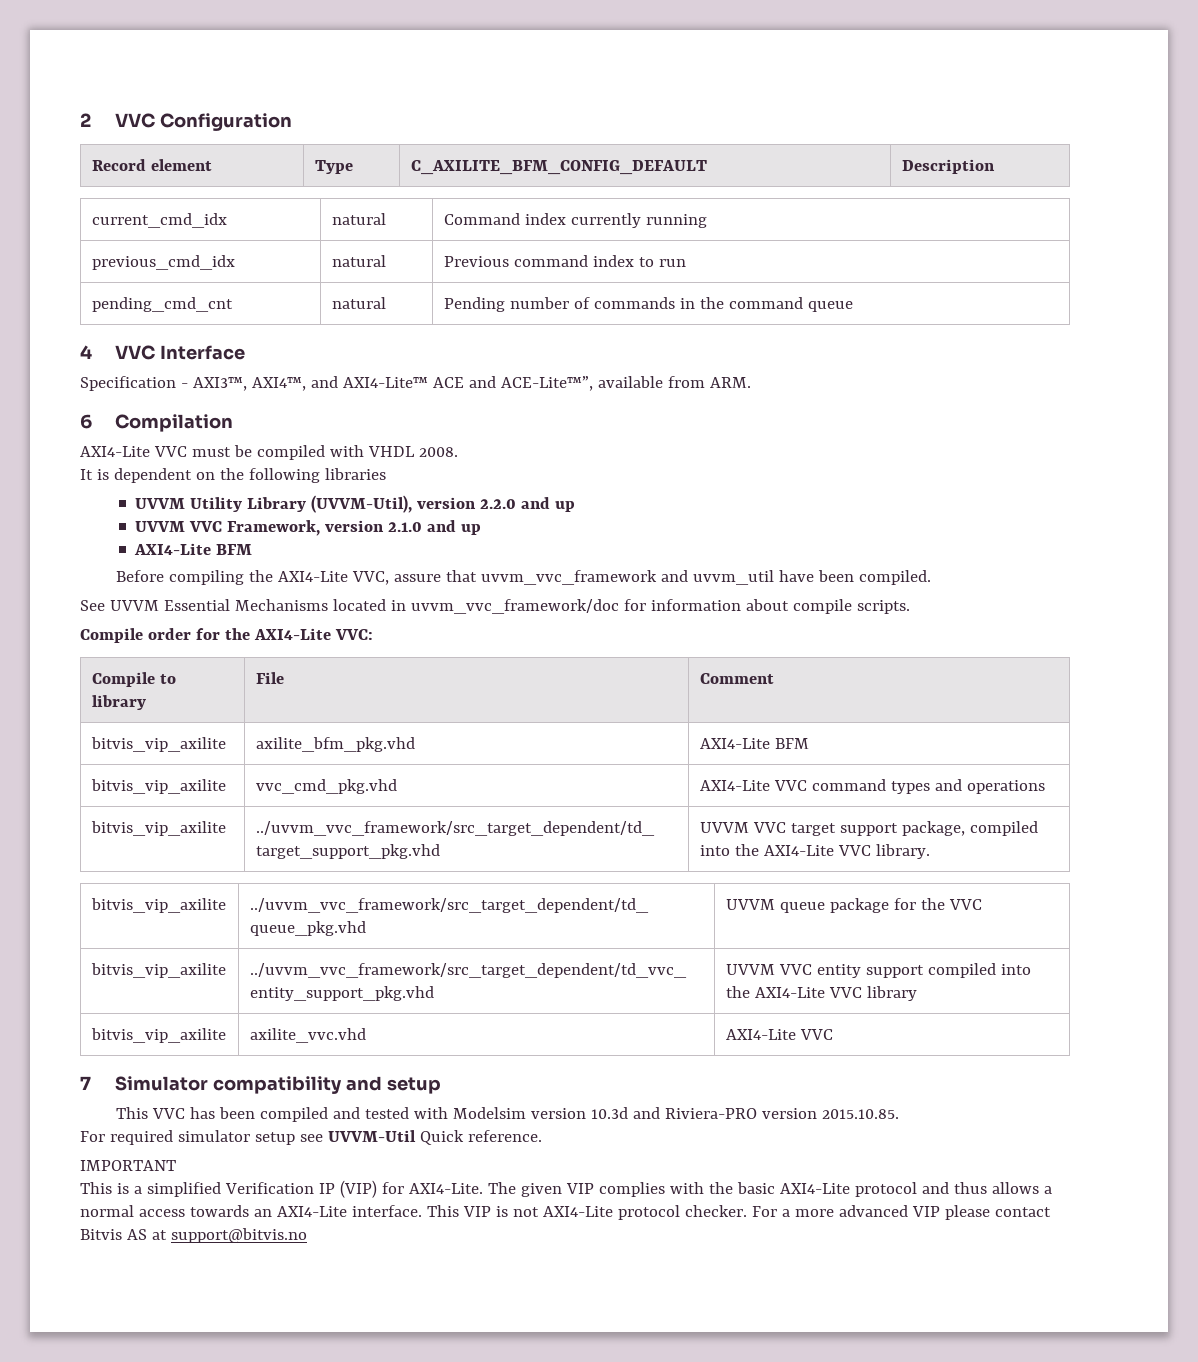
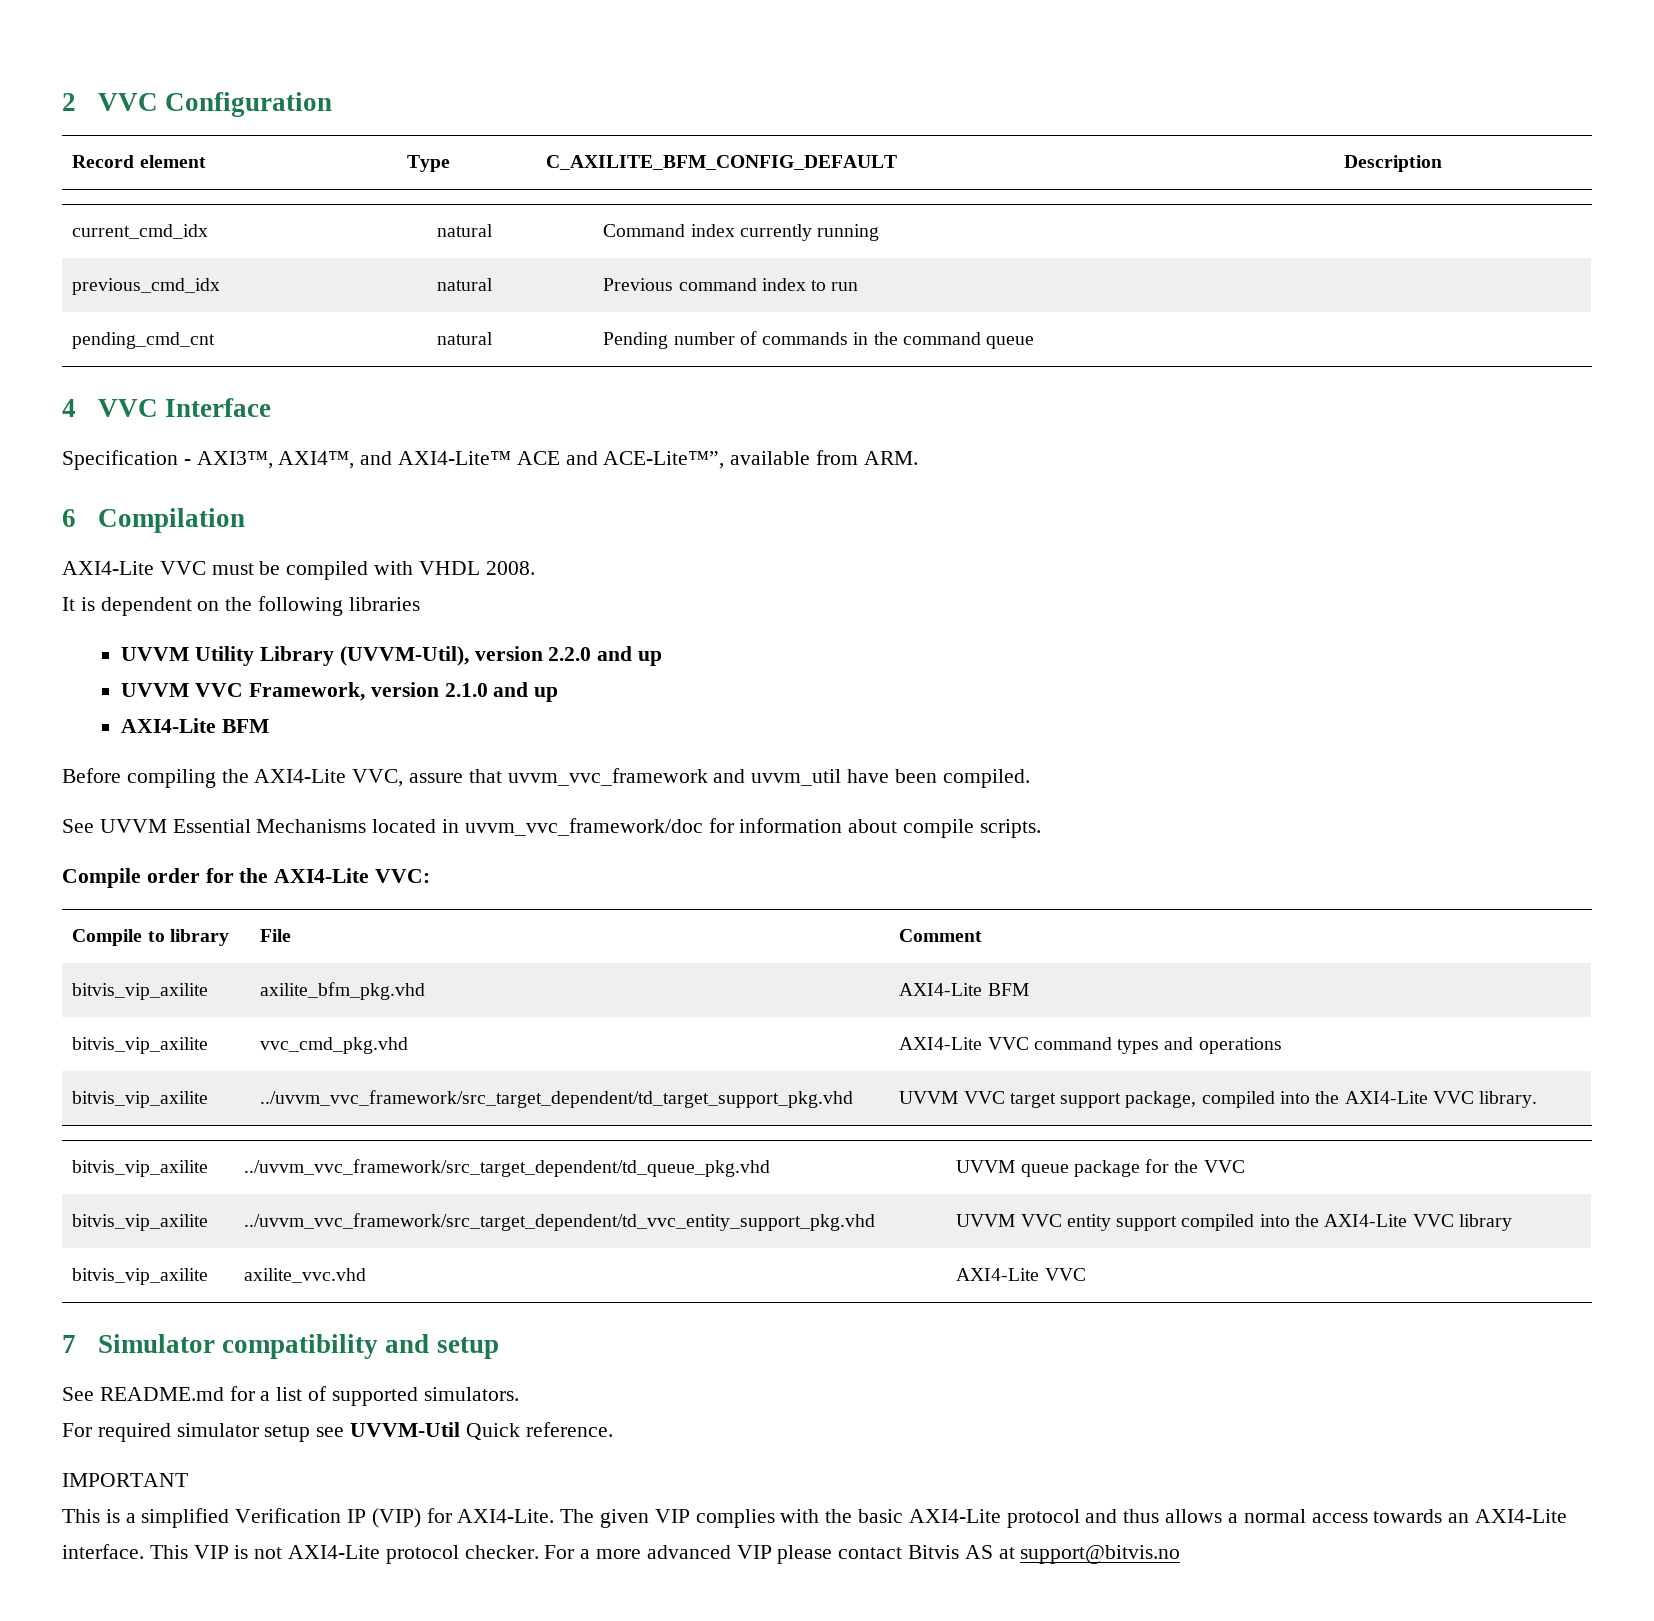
- This VVC has been compiled and tested with Modelsim version 10.3d and Riviera-PRO version 2015.10.85.
+ See README.md for a list of supported simulators.

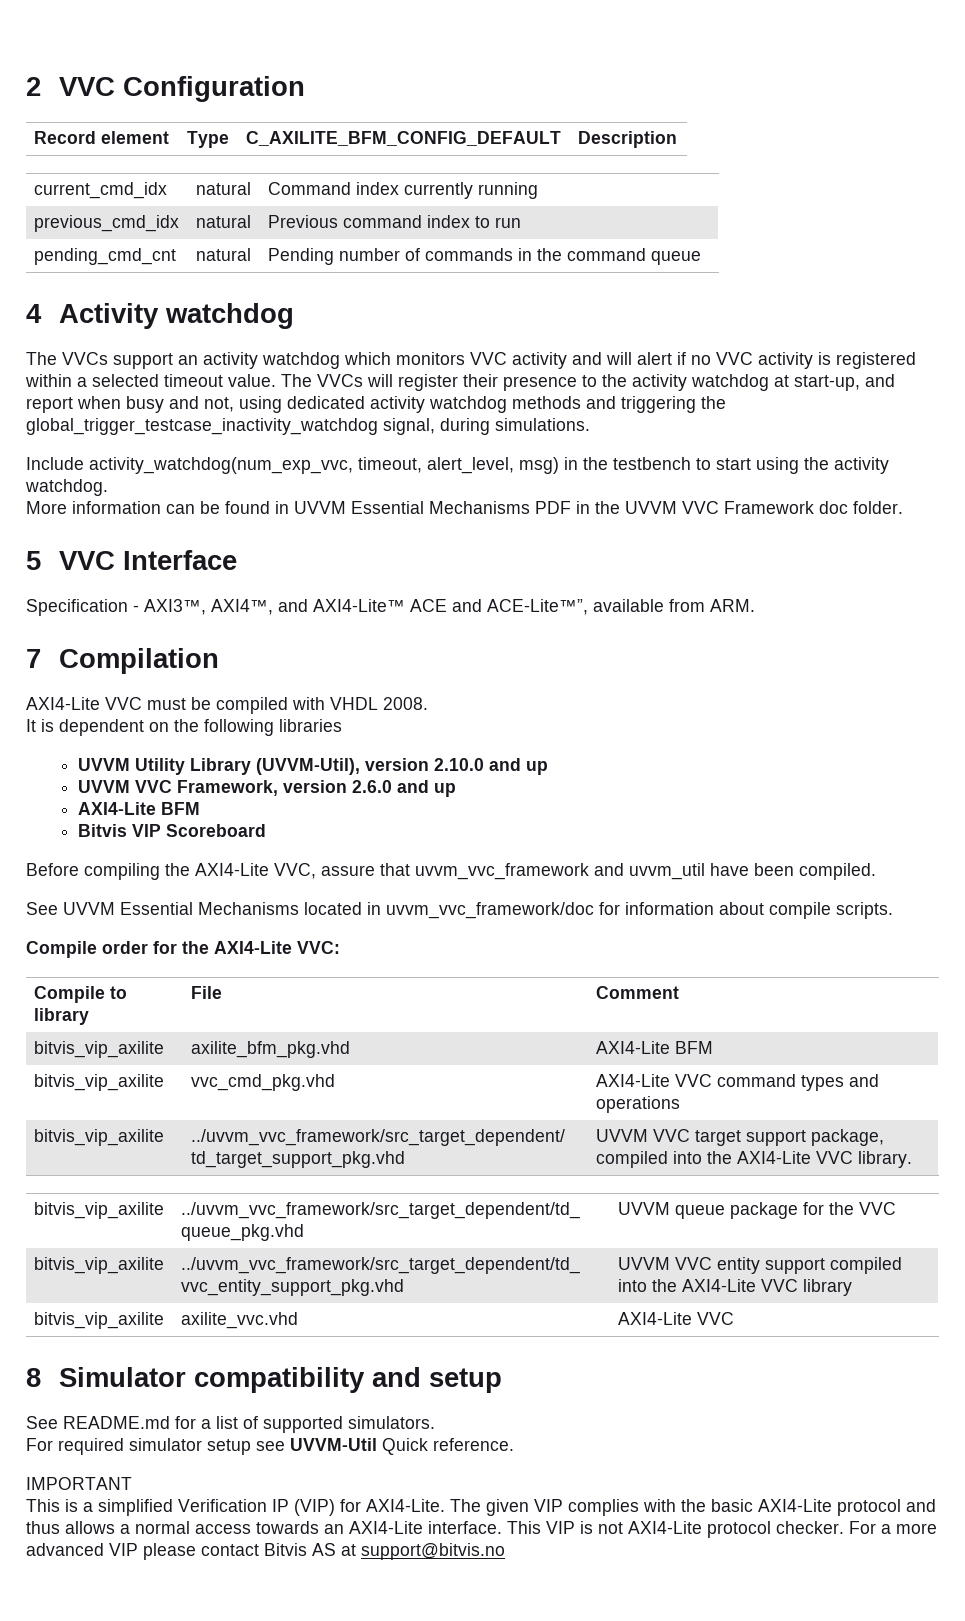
- 4 VVC Interface
+ 4 Activity watchdog
+ The VVCs support an activity watchdog which monitors VVC activity and will alert if no VVC activity is registered within a selected timeout value. The VVCs will register their presence to the activity watchdog at start-up, and report when busy and not, using dedicated activity watchdog methods and triggering the global_trigger_testcase_inactivity_watchdog signal, during simulations.
+ Include activity_watchdog(num_exp_vvc, timeout, alert_level, msg) in the testbench to start using the activity watchdog.
+ More information can be found in UVVM Essential Mechanisms PDF in the UVVM VVC Framework doc folder.
+ 5 VVC Interface
- 6 Compilation
+ 7 Compilation
- UVVM Utility Library (UVVM-Util), version 2.2.0 and up
+ UVVM Utility Library (UVVM-Util), version 2.10.0 and up
- UVVM VVC Framework, version 2.1.0 and up
+ UVVM VVC Framework, version 2.6.0 and up
+ Bitvis VIP Scoreboard
- 7 Simulator compatibility and setup
+ 8 Simulator compatibility and setup

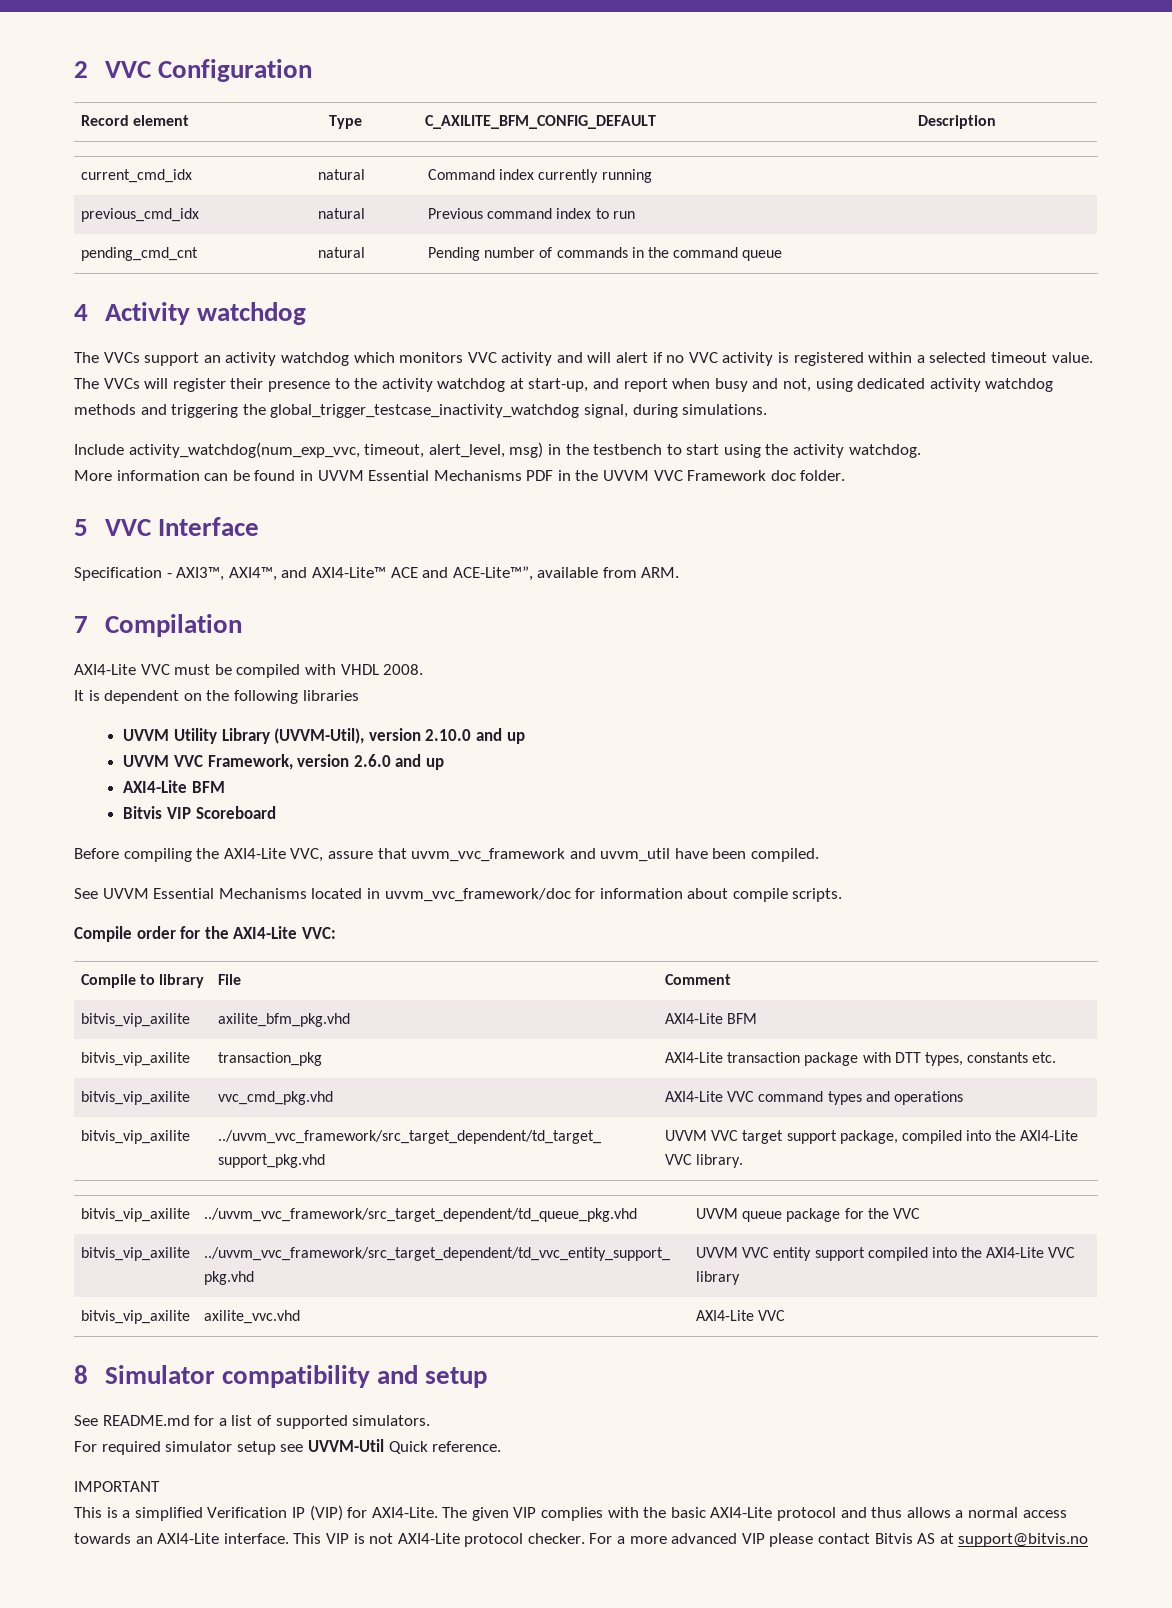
+ bitvis_vip_axilite | transaction_pkg | AXI4-Lite transaction package with DTT types, constants etc.

